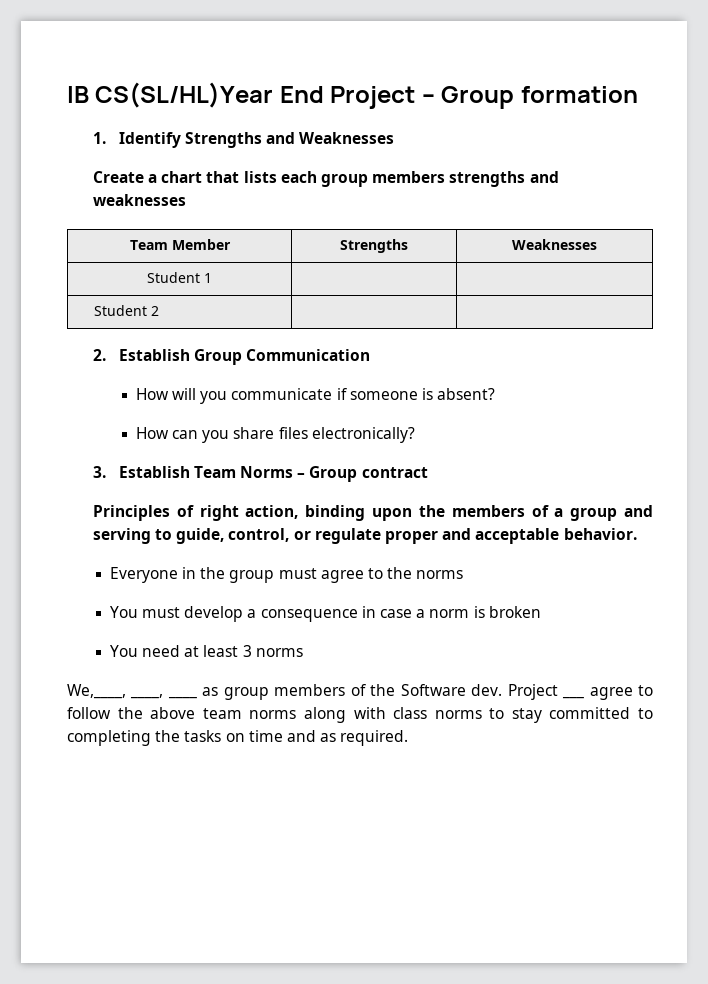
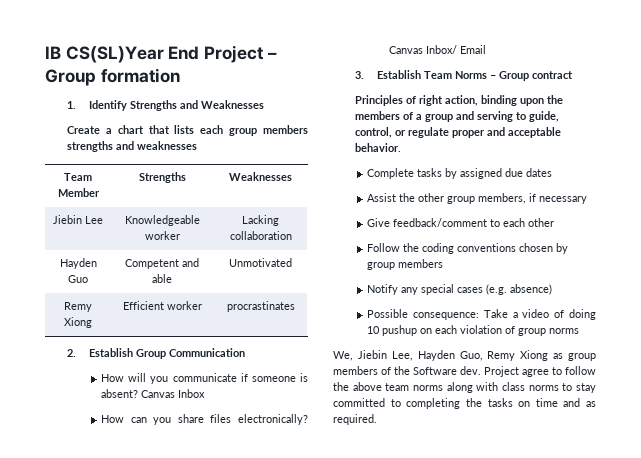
- IB CS(SL/HL)Year End Project – Group formation
+ IB CS(SL)Year End Project – Group formation
- Student 1 | |
- Student 2 | |
+ Jiebin Lee | Knowledgeable worker | Lacking collaboration
+ Hayden Guo | Competent and able | Unmotivated
+ Remy Xiong | Efficient worker | procrastinates
+ Canvas Inbox
+ Canvas Inbox/ Email
- Everyone in the group must agree to the norms
- You must develop a consequence in case a norm is broken
- You need at least 3 norms
- We,____, ____, ____ as group members of the Software dev.
+ Complete tasks by assigned due dates
+ Assist the other group members, if necessary
+ Give feedback/comment to each other
+ Follow the coding conventions chosen by group members
+ Notify any special cases (e.g. absence)
+ Possible consequence: Take a video of doing 10 pushup on each violation of group norms
+ We, Jiebin Lee, Hayden Guo, Remy Xiong as group members of the Software dev.
- Project ___ agree to follow the above team norms along with class norms to stay committed to completing the tasks on time and as required.
+ Project agree to follow the above team norms along with class norms to stay committed to completing the tasks on time and as required.

